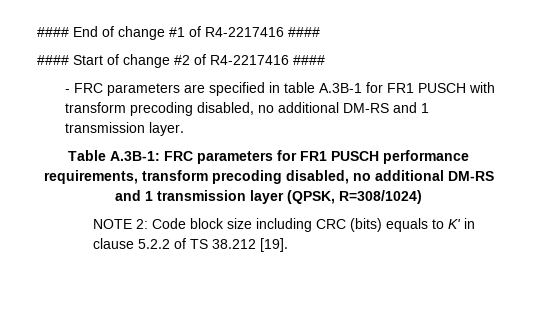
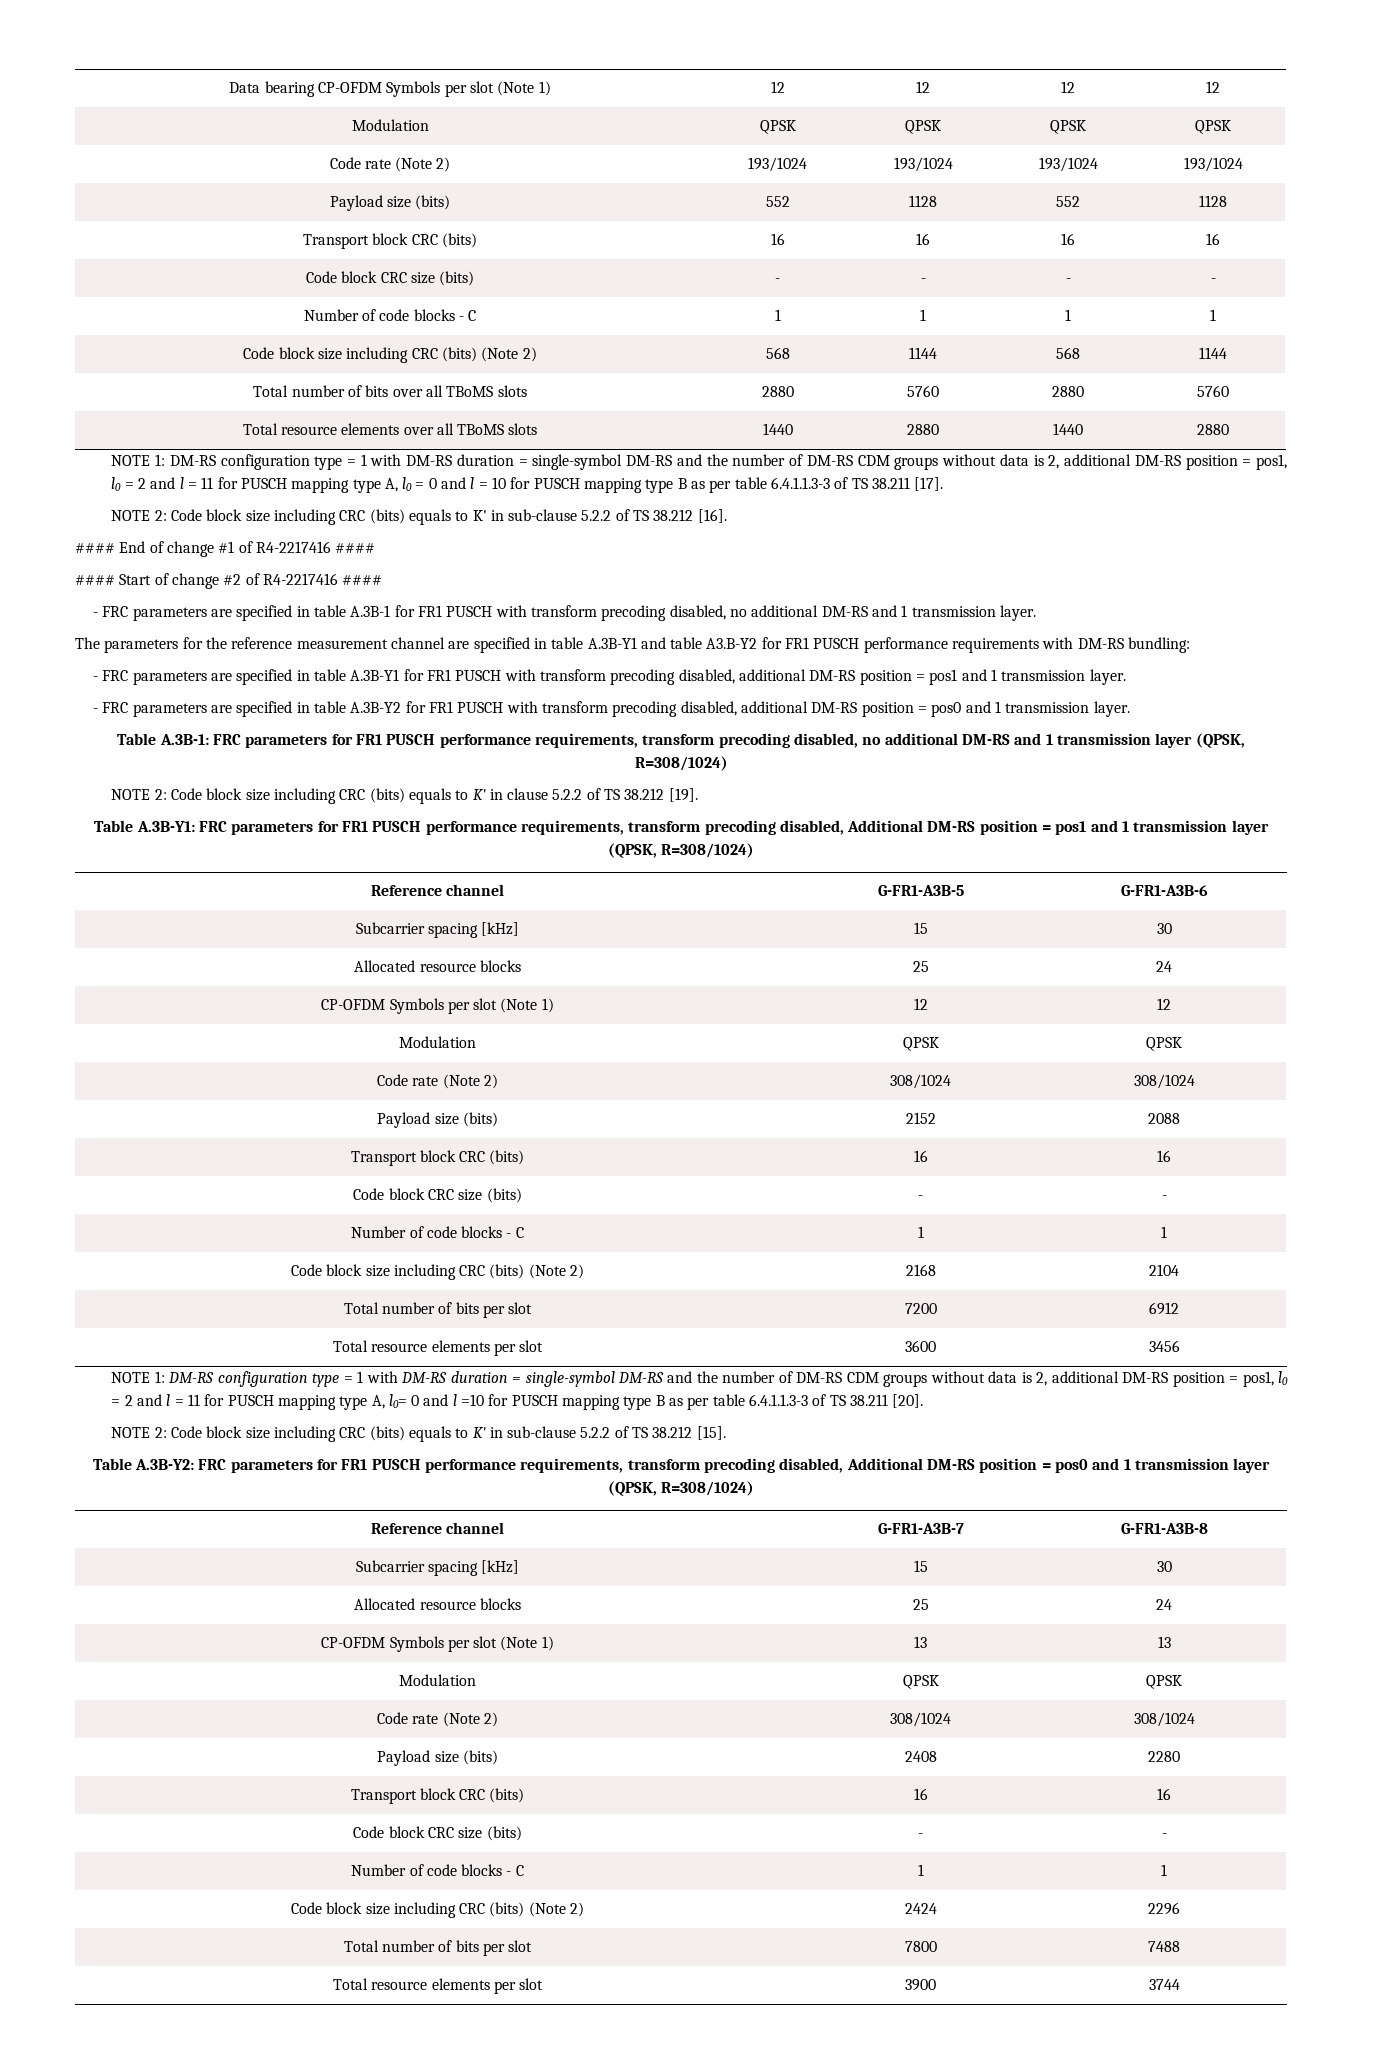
+ Data bearing CP-OFDM Symbols per slot (Note 1) | 12 | 12 | 12 | 12
+ Modulation | QPSK | QPSK | QPSK | QPSK
+ Code rate (Note 2) | 193/1024 | 193/1024 | 193/1024 | 193/1024
+ Payload size (bits) | 552 | 1128 | 552 | 1128
+ Transport block CRC (bits) | 16 | 16 | 16 | 16
+ Code block CRC size (bits) | - | - | - | -
+ Number of code blocks - C | 1 | 1 | 1 | 1
+ Code block size including CRC (bits) (Note 2) | 568 | 1144 | 568 | 1144
+ Total number of bits over all TBoMS slots | 2880 | 5760 | 2880 | 5760
+ Total resource elements over all TBoMS slots | 1440 | 2880 | 1440 | 2880
+ NOTE 1: DM-RS configuration type = 1 with DM-RS duration = single-symbol DM-RS and the number of DM-RS CDM groups without data is 2, additional DM-RS position = pos1, l0 = 2 and l = 11 for PUSCH mapping type A, l0 = 0 and l = 10 for PUSCH mapping type B as per table 6.4.1.1.3-3 of TS 38.211 [17].
+ NOTE 2: Code block size including CRC (bits) equals to K' in sub-clause 5.2.2 of TS 38.212 [16].
+ The parameters for the reference measurement channel are specified in table A.3B-Y1 and table A3.B-Y2 for FR1 PUSCH performance requirements with DM-RS bundling:
+ - FRC parameters are specified in table A.3B-Y1 for FR1 PUSCH with transform precoding disabled, additional DM-RS position = pos1 and 1 transmission layer.
+ - FRC parameters are specified in table A.3B-Y2 for FR1 PUSCH with transform precoding disabled, additional DM-RS position = pos0 and 1 transmission layer.
+ Table A.3B-Y1: FRC parameters for FR1 PUSCH performance requirements, transform precoding disabled, Additional DM-RS position = pos1 and 1 transmission layer (QPSK, R=308/1024)
+ Reference channel | G-FR1-A3B-5 | G-FR1-A3B-6
+ Subcarrier spacing [kHz] | 15 | 30
+ Allocated resource blocks | 25 | 24
+ CP-OFDM Symbols per slot (Note 1) | 12 | 12
+ Modulation | QPSK | QPSK
+ Code rate (Note 2) | 308/1024 | 308/1024
+ Payload size (bits) | 2152 | 2088
+ Transport block CRC (bits) | 16 | 16
+ Code block CRC size (bits) | - | -
+ Number of code blocks - C | 1 | 1
+ Code block size including CRC (bits) (Note 2) | 2168 | 2104
+ Total number of bits per slot | 7200 | 6912
+ Total resource elements per slot | 3600 | 3456
+ NOTE 1: DM-RS configuration type = 1 with DM-RS duration = single-symbol DM-RS and the number of DM-RS CDM groups without data is 2, additional DM-RS position = pos1, l0 = 2 and l = 11 for PUSCH mapping type A, l0= 0 and l =10 for PUSCH mapping type B as per table 6.4.1.1.3-3 of TS 38.211 [20].
+ NOTE 2: Code block size including CRC (bits) equals to K' in sub-clause 5.2.2 of TS 38.212 [15].
+ Table A.3B-Y2: FRC parameters for FR1 PUSCH performance requirements, transform precoding disabled, Additional DM-RS position = pos0 and 1 transmission layer (QPSK, R=308/1024)
+ Reference channel | G-FR1-A3B-7 | G-FR1-A3B-8
+ Subcarrier spacing [kHz] | 15 | 30
+ Allocated resource blocks | 25 | 24
+ CP-OFDM Symbols per slot (Note 1) | 13 | 13
+ Modulation | QPSK | QPSK
+ Code rate (Note 2) | 308/1024 | 308/1024
+ Payload size (bits) | 2408 | 2280
+ Transport block CRC (bits) | 16 | 16
+ Code block CRC size (bits) | - | -
+ Number of code blocks - C | 1 | 1
+ Code block size including CRC (bits) (Note 2) | 2424 | 2296
+ Total number of bits per slot | 7800 | 7488
+ Total resource elements per slot | 3900 | 3744

